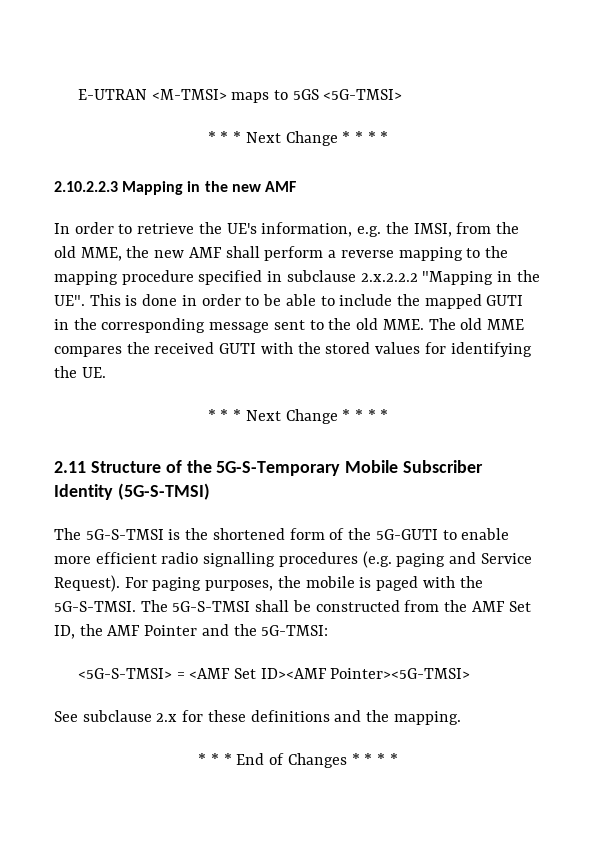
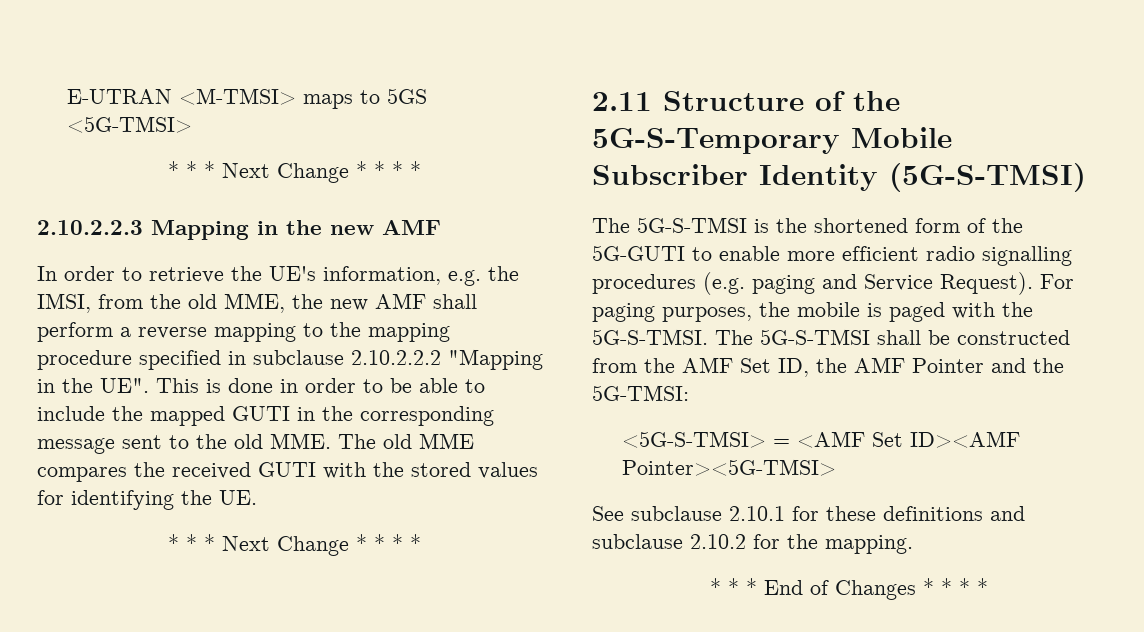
- In order to retrieve the UE's information, e.g. the IMSI, from the old MME, the new AMF shall perform a reverse mapping to the mapping procedure specified in subclause 2.x.2.2.2 "Mapping in the UE". This is done in order to be able to include the mapped GUTI in the corresponding message sent to the old MME. The old MME compares the received GUTI with the stored values for identifying the UE.
+ In order to retrieve the UE's information, e.g. the IMSI, from the old MME, the new AMF shall perform a reverse mapping to the mapping procedure specified in subclause 2.10.2.2.2 "Mapping in the UE". This is done in order to be able to include the mapped GUTI in the corresponding message sent to the old MME. The old MME compares the received GUTI with the stored values for identifying the UE.
- See subclause 2.x for these definitions and the mapping.
+ See subclause 2.10.1 for these definitions and subclause 2.10.2 for the mapping.

